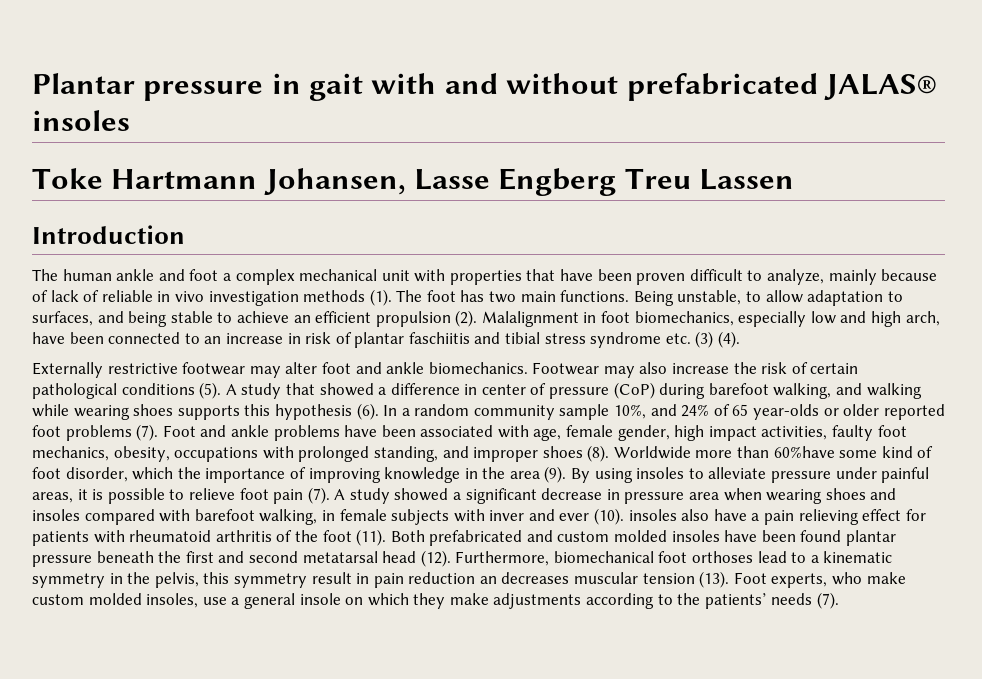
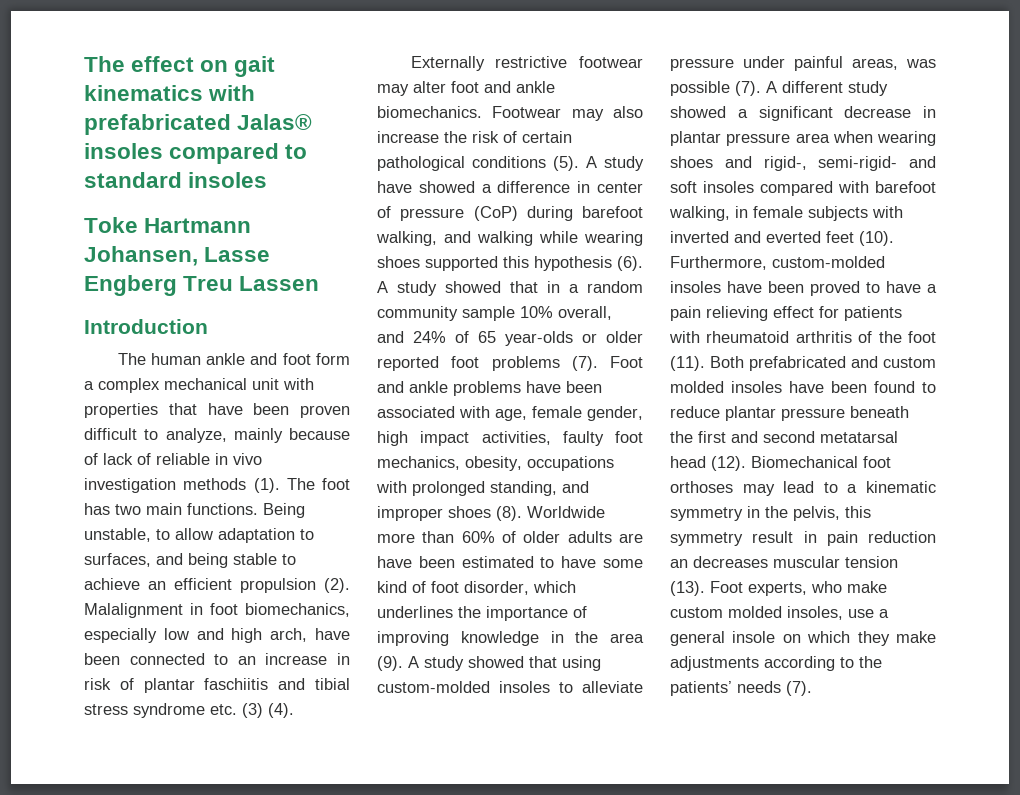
- Plantar pressure in gait with and without prefabricated JALAS® insoles
+ The effect on gait kinematics with prefabricated Jalas® insoles compared to standard insoles
- The human ankle and foot a complex mechanical unit with properties that have been proven difficult to analyze, mainly because of lack of reliable in vivo investigation methods (1).
+ The human ankle and foot form a complex mechanical unit with properties that have been proven difficult to analyze, mainly because of lack of reliable in vivo investigation methods (1).
- A study that showed a difference in center of pressure (CoP) during barefoot walking, and walking while wearing shoes supports this hypothesis (6).
+ A study have showed a difference in center of pressure (CoP) during barefoot walking, and walking while wearing shoes supported this hypothesis (6).
- In a random community sample 10%, and 24% of 65 year-olds or older reported foot problems (7).
+ A study showed that in a random community sample 10% overall, and 24% of 65 year-olds or older reported foot problems (7).
- Worldwide more than 60%have some kind of foot disorder, which the importance of improving knowledge in the area (9).
+ Worldwide more than 60% of older adults are have been estimated to have some kind of foot disorder, which underlines the importance of improving knowledge in the area (9).
- By using insoles to alleviate pressure under painful areas, it is possible to relieve foot pain (7).
+ A study showed that using custom-molded insoles to alleviate pressure under painful areas, was possible (7).
- A study showed a significant decrease in pressure area when wearing shoes and insoles compared with barefoot walking, in female subjects with inver and ever (10). insoles also have a pain relieving effect for patients with rheumatoid arthritis of the foot (11).
+ A different study showed a significant decrease in plantar pressure area when wearing shoes and rigid-, semi-rigid- and soft insoles compared with barefoot walking, in female subjects with inverted and everted feet (10). Furthermore, custom-molded insoles have been proved to have a pain relieving effect for patients with rheumatoid arthritis of the foot (11).
- Both prefabricated and custom molded insoles have been found plantar pressure beneath the first and second metatarsal head (12).
+ Both prefabricated and custom molded insoles have been found to reduce plantar pressure beneath the first and second metatarsal head (12).
- Furthermore, biomechanical foot orthoses lead to a kinematic symmetry in the pelvis, this symmetry result in pain reduction an decreases muscular tension (13).
+ Biomechanical foot orthoses may lead to a kinematic symmetry in the pelvis, this symmetry result in pain reduction an decreases muscular tension (13).

